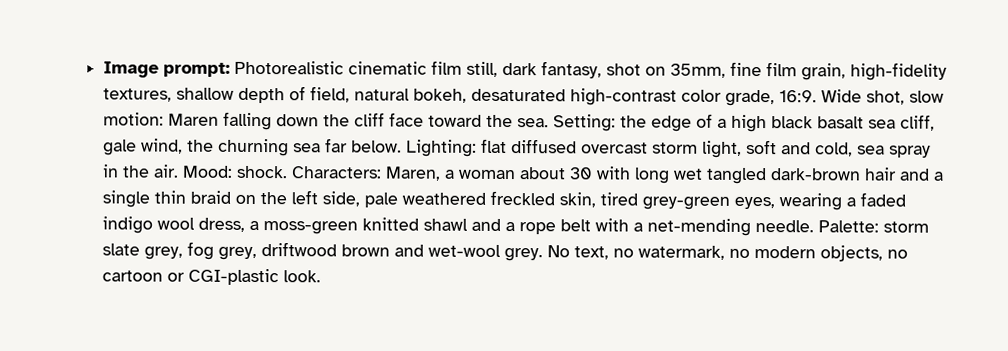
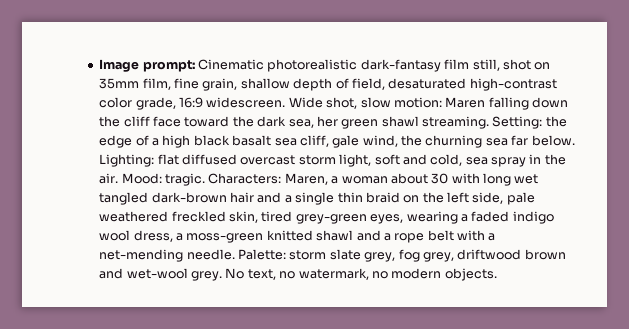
- Image prompt: Photorealistic cinematic film still, dark fantasy, shot on 35mm, fine film grain, high-fidelity textures, shallow depth of field, natural bokeh, desaturated high-contrast color grade, 16:9.
+ Image prompt: Cinematic photorealistic dark-fantasy film still, shot on 35mm film, fine grain, shallow depth of field, desaturated high-contrast color grade, 16:9 widescreen.
- Wide shot, slow motion: Maren falling down the cliff face toward the sea.
+ Wide shot, slow motion: Maren falling down the cliff face toward the dark sea, her green shawl streaming.
- Mood: shock.
+ Mood: tragic.
- No text, no watermark, no modern objects, no cartoon or CGI-plastic look.
+ No text, no watermark, no modern objects.

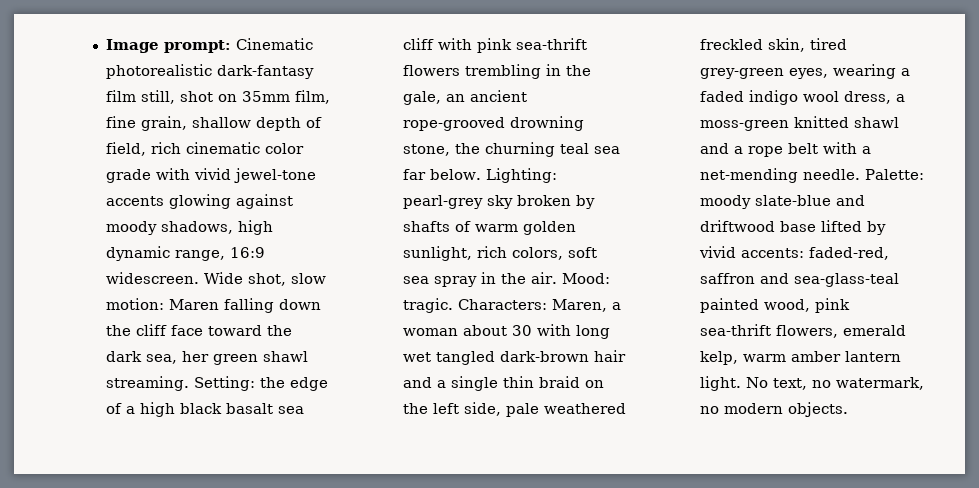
- Image prompt: Cinematic photorealistic dark-fantasy film still, shot on 35mm film, fine grain, shallow depth of field, desaturated high-contrast color grade, 16:9 widescreen.
+ Image prompt: Cinematic photorealistic dark-fantasy film still, shot on 35mm film, fine grain, shallow depth of field, rich cinematic color grade with vivid jewel-tone accents glowing against moody shadows, high dynamic range, 16:9 widescreen.
- Setting: the edge of a high black basalt sea cliff, gale wind, the churning sea far below.
+ Setting: the edge of a high black basalt sea cliff with pink sea-thrift flowers trembling in the gale, an ancient rope-grooved drowning stone, the churning teal sea far below.
- Lighting: flat diffused overcast storm light, soft and cold, sea spray in the air.
+ Lighting: pearl-grey sky broken by shafts of warm golden sunlight, rich colors, soft sea spray in the air.
- Palette: storm slate grey, fog grey, driftwood brown and wet-wool grey.
+ Palette: moody slate-blue and driftwood base lifted by vivid accents: faded-red, saffron and sea-glass-teal painted wood, pink sea-thrift flowers, emerald kelp, warm amber lantern light.

